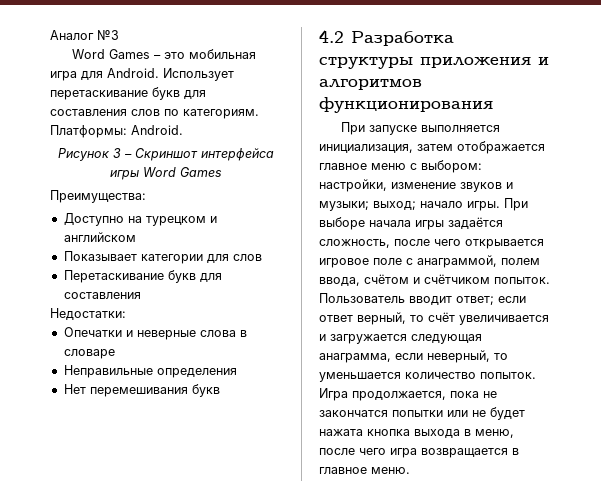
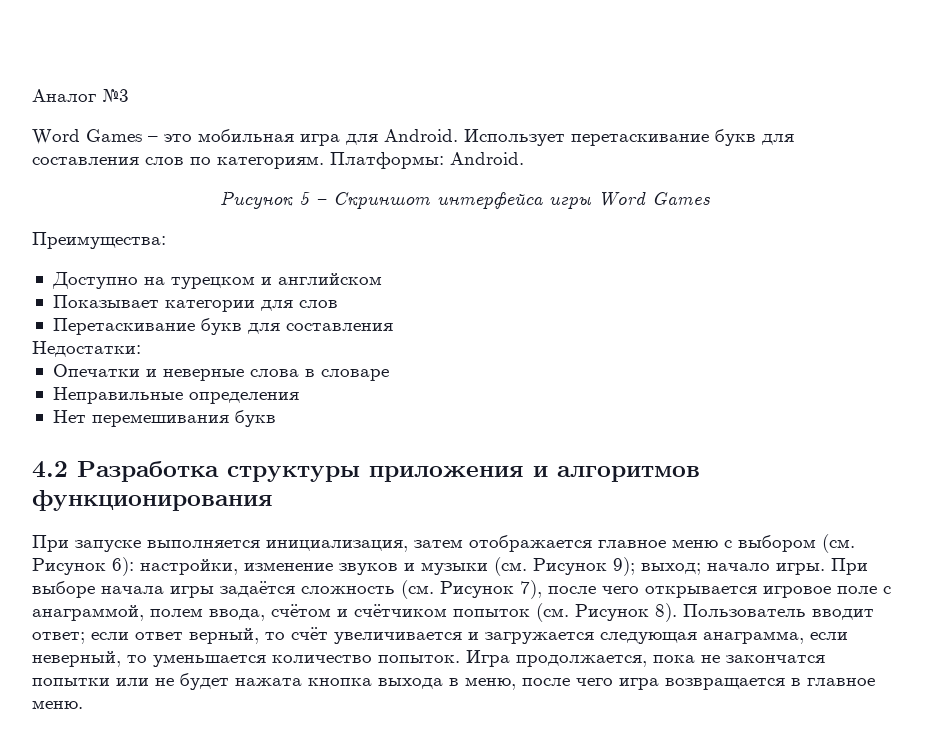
- Рисунок 3 – Скриншот интерфейса игры Word Games
+ Рисунок 5 – Скриншот интерфейса игры Word Games
- При запуске выполняется инициализация, затем отображается главное меню с выбором: настройки, изменение звуков и музыки; выход; начало игры.
+ При запуске выполняется инициализация, затем отображается главное меню с выбором (см. Рисунок 6): настройки, изменение звуков и музыки (см. Рисунок 9); выход; начало игры.
- При выборе начала игры задаётся сложность, после чего открывается игровое поле с анаграммой, полем ввода, счётом и счётчиком попыток.
+ При выборе начала игры задаётся сложность (см. Рисунок 7), после чего открывается игровое поле с анаграммой, полем ввода, счётом и счётчиком попыток (см. Рисунок 8).

